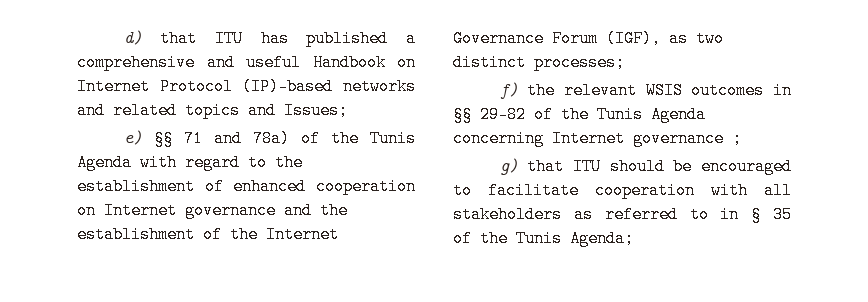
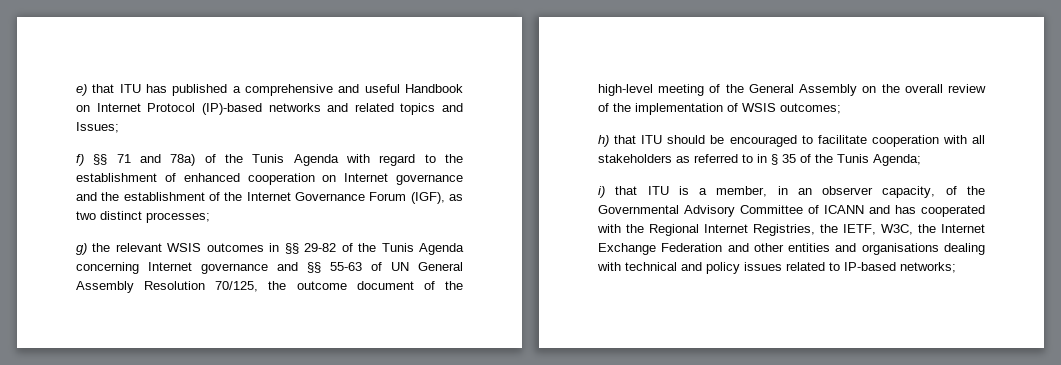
- d) that ITU has published a comprehensive and useful Handbook on Internet Protocol (IP)-based networks and related topics and Issues;
+ e) that ITU has published a comprehensive and useful Handbook on Internet Protocol (IP)-based networks and related topics and Issues;
- e) §§ 71 and 78a) of the Tunis Agenda with regard to the establishment of enhanced cooperation on Internet governance and the establishment of the Internet Governance Forum (IGF), as two distinct processes;
+ f) §§ 71 and 78a) of the Tunis Agenda with regard to the establishment of enhanced cooperation on Internet governance and the establishment of the Internet Governance Forum (IGF), as two distinct processes;
- f) the relevant WSIS outcomes in §§ 29-82 of the Tunis Agenda concerning Internet governance ;
- g) that ITU should be encouraged to facilitate cooperation with all stakeholders as referred to in § 35 of the Tunis Agenda;
+ g) the relevant WSIS outcomes in §§ 29-82 of the Tunis Agenda concerning Internet governance and §§ 55-63 of UN General Assembly Resolution 70/125, the outcome document of the high-level meeting of the General Assembly on the overall review of the implementation of WSIS outcomes;
+ h) that ITU should be encouraged to facilitate cooperation with all stakeholders as referred to in § 35 of the Tunis Agenda;
+ i) that ITU is a member, in an observer capacity, of the Governmental Advisory Committee of ICANN and has cooperated with the Regional Internet Registries, the IETF, W3C, the Internet Exchange Federation and other entities and organisations dealing with technical and policy issues related to IP-based networks;

